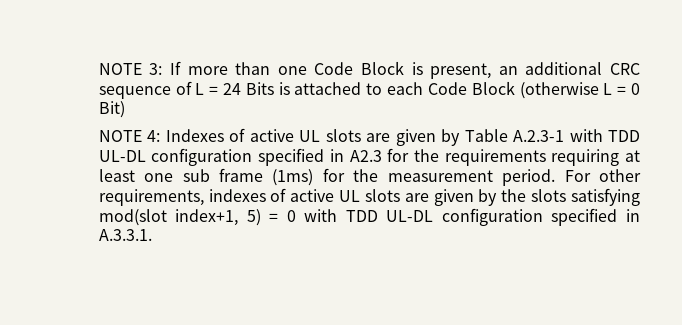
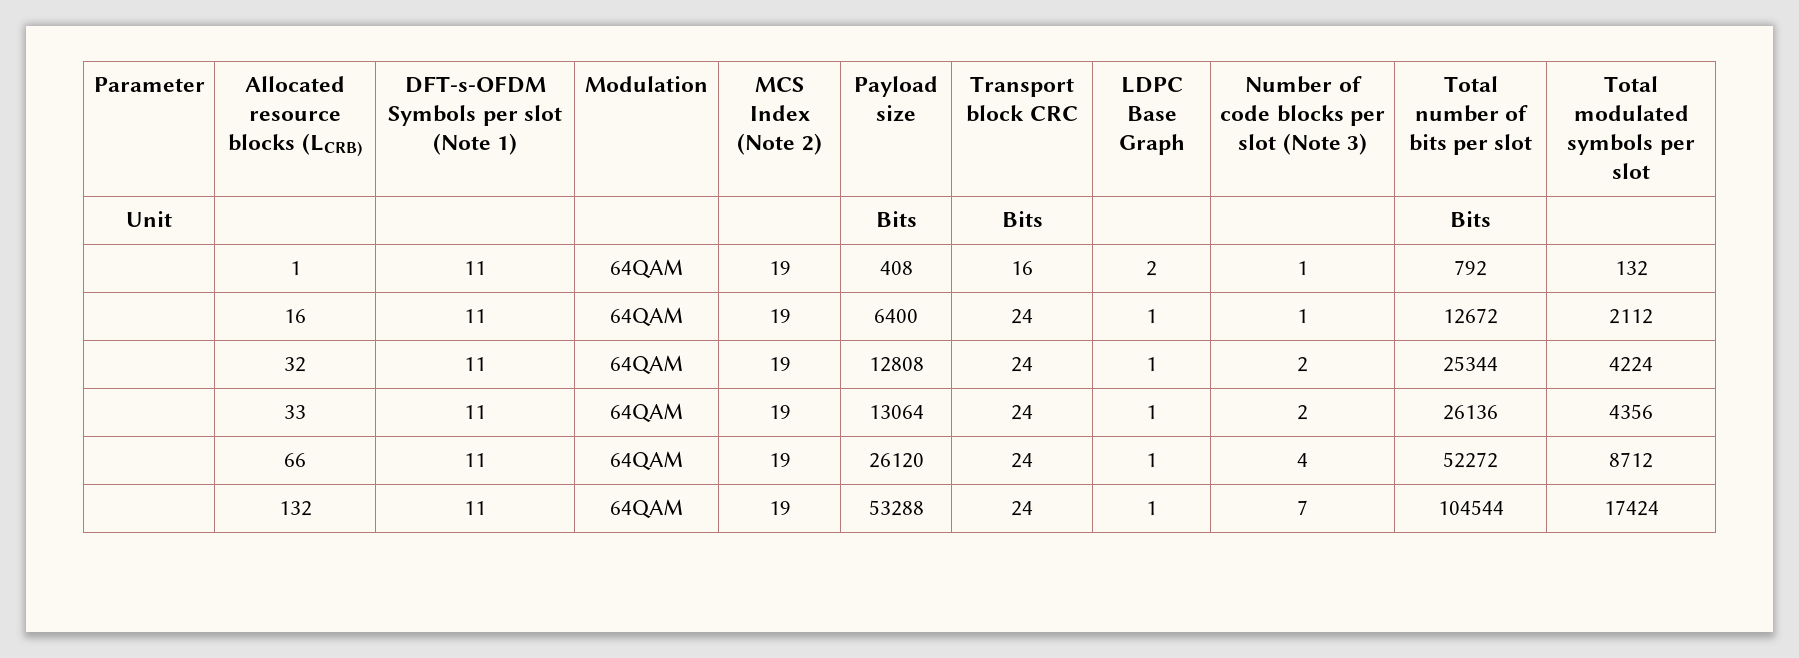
- NOTE 3: If more than one Code Block is present, an additional CRC sequence of L = 24 Bits is attached to each Code Block (otherwise L = 0 Bit)
- NOTE 4: Indexes of active UL slots are given by Table A.2.3-1 with TDD UL-DL configuration specified in A2.3 for the requirements requiring at least one sub frame (1ms) for the measurement period. For other requirements, indexes of active UL slots are given by the slots satisfying mod(slot index+1, 5) = 0 with TDD UL-DL configuration specified in A.3.3.1.
+ Parameter | Allocated resource blocks (LCRB) | DFT-s-OFDM Symbols per slot (Note 1) | Modulation | MCS Index (Note 2) | Payload size | Transport block CRC | LDPC Base Graph | Number of code blocks per slot (Note 3) | Total number of bits per slot | Total modulated symbols per slot
+ Unit | | | | | Bits | Bits | | | Bits |
+ | 1 | 11 | 64QAM | 19 | 408 | 16 | 2 | 1 | 792 | 132
+ | 16 | 11 | 64QAM | 19 | 6400 | 24 | 1 | 1 | 12672 | 2112
+ | 32 | 11 | 64QAM | 19 | 12808 | 24 | 1 | 2 | 25344 | 4224
+ | 33 | 11 | 64QAM | 19 | 13064 | 24 | 1 | 2 | 26136 | 4356
+ | 66 | 11 | 64QAM | 19 | 26120 | 24 | 1 | 4 | 52272 | 8712
+ | 132 | 11 | 64QAM | 19 | 53288 | 24 | 1 | 7 | 104544 | 17424

